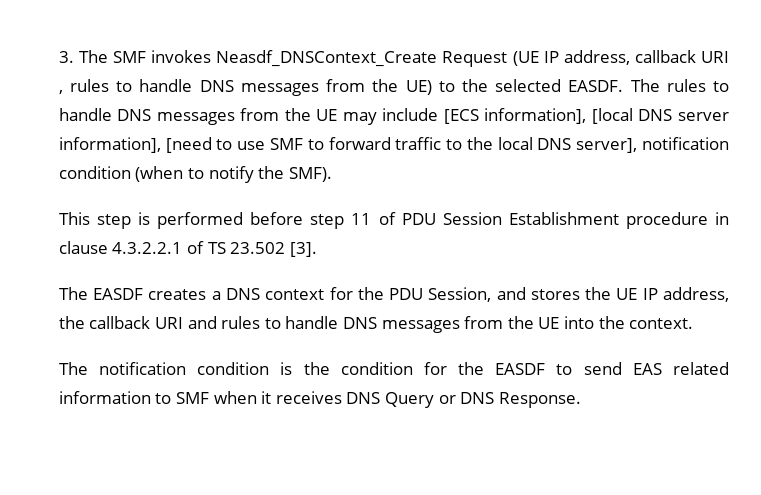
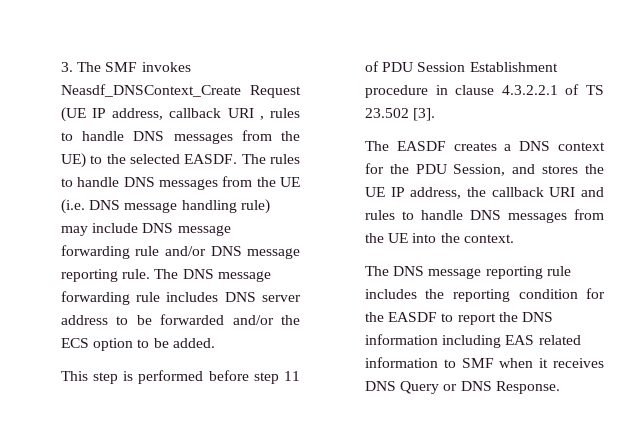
- The rules to handle DNS messages from the UE may include [ECS information], [local DNS server information], [need to use SMF to forward traffic to the local DNS server], notification condition (when to notify the SMF).
+ The rules to handle DNS messages from the UE (i.e. DNS message handling rule) may include DNS message forwarding rule and/or DNS message reporting rule. The DNS message forwarding rule includes DNS server address to be forwarded and/or the ECS option to be added.
- The notification condition is the condition for the EASDF to send EAS related information to SMF when it receives DNS Query or DNS Response.
+ The DNS message reporting rule includes the reporting condition for the EASDF to report the DNS information including EAS related information to SMF when it receives DNS Query or DNS Response.

